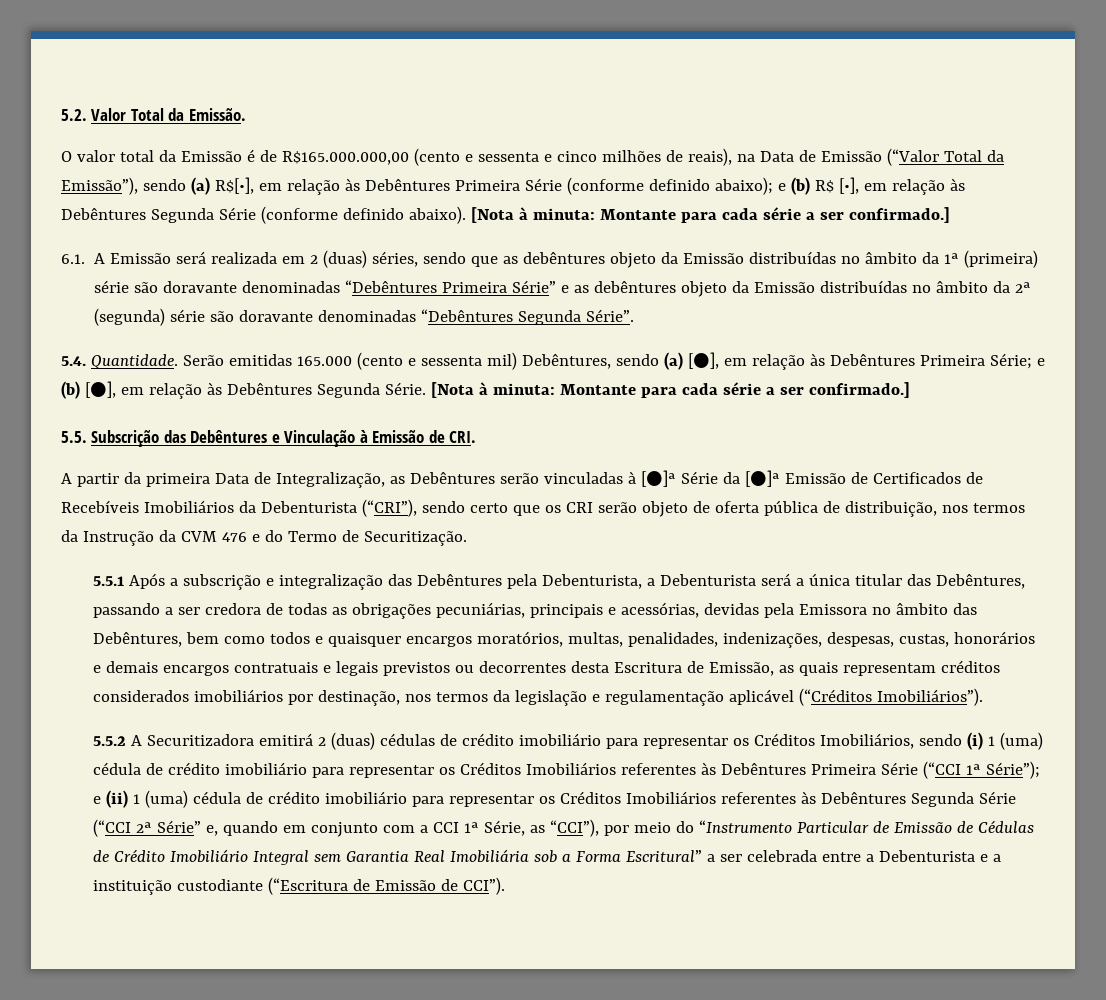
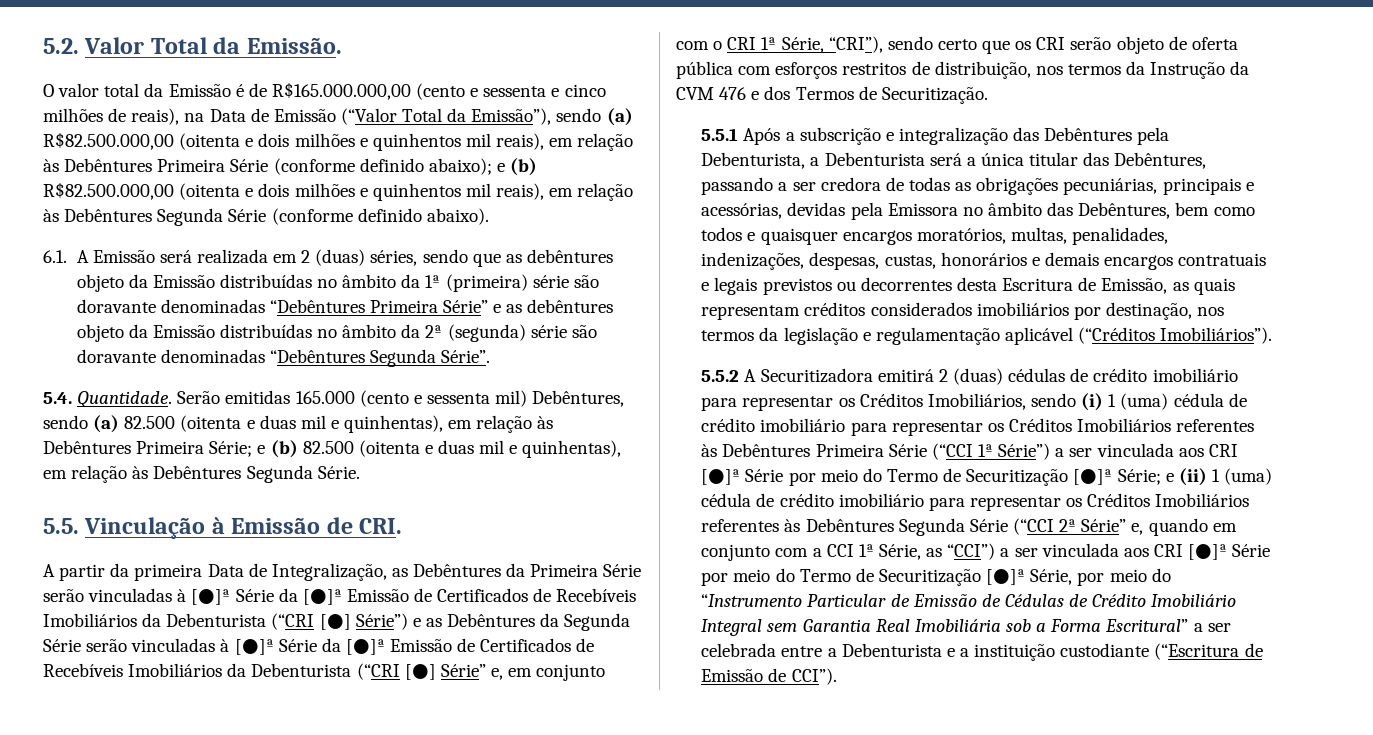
- O valor total da Emissão é de R$165.000.000,00 (cento e sessenta e cinco milhões de reais), na Data de Emissão (“Valor Total da Emissão”), sendo (a) R$[•], em relação às Debêntures Primeira Série (conforme definido abaixo); e (b) R$ [•], em relação às Debêntures Segunda Série (conforme definido abaixo). [Nota à minuta: Montante para cada série a ser confirmado.]
+ O valor total da Emissão é de R$165.000.000,00 (cento e sessenta e cinco milhões de reais), na Data de Emissão (“Valor Total da Emissão”), sendo (a) R$82.500.000,00 (oitenta e dois milhões e quinhentos mil reais), em relação às Debêntures Primeira Série (conforme definido abaixo); e (b) R$82.500.000,00 (oitenta e dois milhões e quinhentos mil reais), em relação às Debêntures Segunda Série (conforme definido abaixo).
- Serão emitidas 165.000 (cento e sessenta mil) Debêntures, sendo (a) [●], em relação às Debêntures Primeira Série; e (b) [●], em relação às Debêntures Segunda Série. [Nota à minuta: Montante para cada série a ser confirmado.]
- 5.5. Subscrição das Debêntures e Vinculação à Emissão de CRI.
+ Serão emitidas 165.000 (cento e sessenta mil) Debêntures, sendo (a) 82.500 (oitenta e duas mil e quinhentas), em relação às Debêntures Primeira Série; e (b) 82.500 (oitenta e duas mil e quinhentas), em relação às Debêntures Segunda Série.
+ 5.5. Vinculação à Emissão de CRI.
- A partir da primeira Data de Integralização, as Debêntures serão vinculadas à [●]ª Série da [●]ª Emissão de Certificados de Recebíveis Imobiliários da Debenturista (“CRI”), sendo certo que os CRI serão objeto de oferta pública de distribuição, nos termos da Instrução da CVM 476 e do Termo de Securitização.
+ A partir da primeira Data de Integralização, as Debêntures da Primeira Série serão vinculadas à [●]ª Série da [●]ª Emissão de Certificados de Recebíveis Imobiliários da Debenturista (“CRI [●] Série”) e as Debêntures da Segunda Série serão vinculadas à [●]ª Série da [●]ª Emissão de Certificados de Recebíveis Imobiliários da Debenturista (“CRI [●] Série” e, em conjunto com o CRI 1ª Série, “CRI”), sendo certo que os CRI serão objeto de oferta pública com esforços restritos de distribuição, nos termos da Instrução da CVM 476 e dos Termos de Securitização.
- 5.5.2 A Securitizadora emitirá 2 (duas) cédulas de crédito imobiliário para representar os Créditos Imobiliários, sendo (i) 1 (uma) cédula de crédito imobiliário para representar os Créditos Imobiliários referentes às Debêntures Primeira Série (“CCI 1ª Série”);
+ 5.5.2 A Securitizadora emitirá 2 (duas) cédulas de crédito imobiliário para representar os Créditos Imobiliários, sendo (i) 1 (uma) cédula de crédito imobiliário para representar os Créditos Imobiliários referentes às Debêntures Primeira Série (“CCI 1ª Série”) a ser vinculada aos CRI [●]ª Série por meio do Termo de Securitização [●]ª Série;
- e (ii) 1 (uma) cédula de crédito imobiliário para representar os Créditos Imobiliários referentes às Debêntures Segunda Série (“CCI 2ª Série” e, quando em conjunto com a CCI 1ª Série, as “CCI”), por meio do “Instrumento Particular de Emissão de Cédulas de Crédito Imobiliário Integral sem Garantia Real Imobiliária sob a Forma Escritural” a ser celebrada entre a Debenturista e a instituição custodiante (“Escritura de Emissão de CCI”).
+ e (ii) 1 (uma) cédula de crédito imobiliário para representar os Créditos Imobiliários referentes às Debêntures Segunda Série (“CCI 2ª Série” e, quando em conjunto com a CCI 1ª Série, as “CCI”) a ser vinculada aos CRI [●]ª Série por meio do Termo de Securitização [●]ª Série, por meio do “Instrumento Particular de Emissão de Cédulas de Crédito Imobiliário Integral sem Garantia Real Imobiliária sob a Forma Escritural” a ser celebrada entre a Debenturista e a instituição custodiante (“Escritura de Emissão de CCI”).

